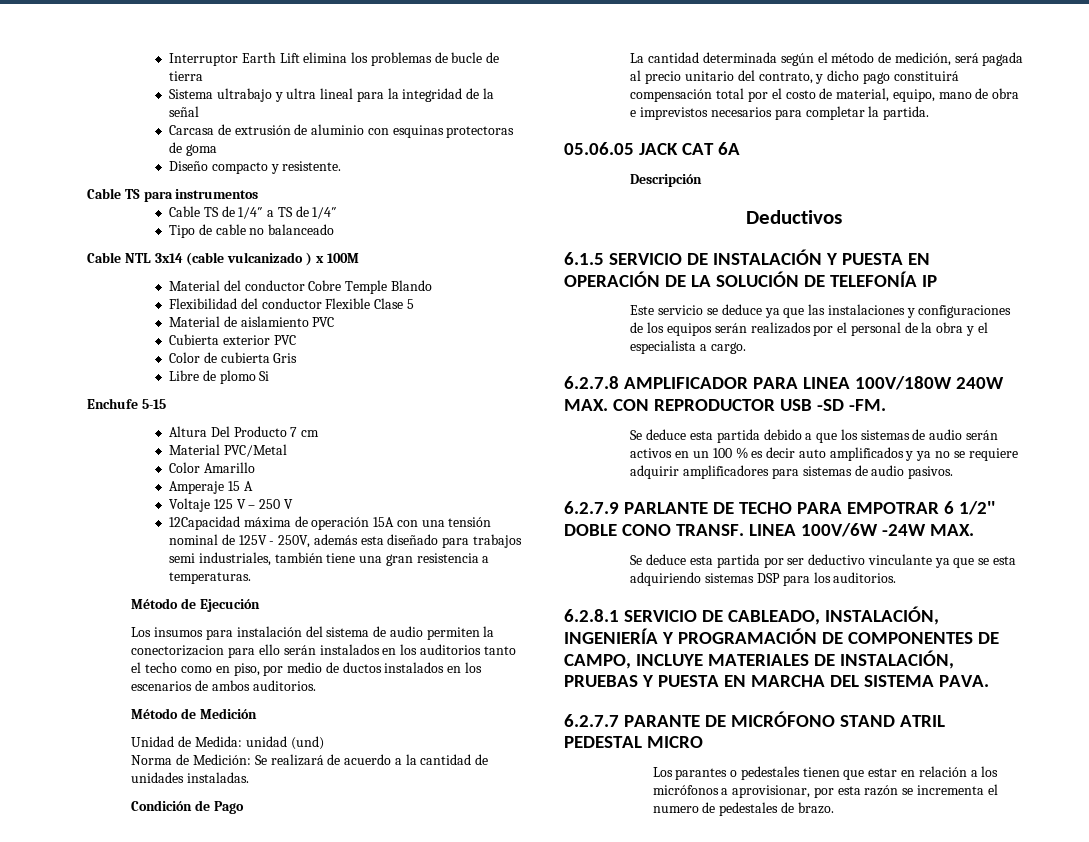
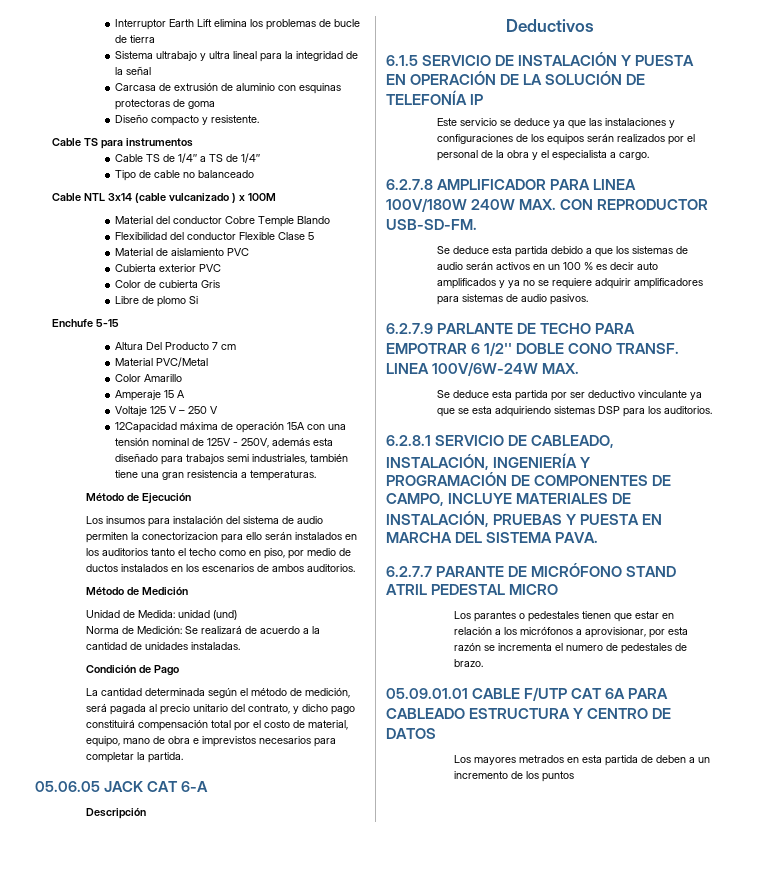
- 05.06.05 JACK CAT 6A
+ 05.06.05 JACK CAT 6-A
- 6.2.7.8 AMPLIFICADOR PARA LINEA 100V/180W 240W MAX. CON REPRODUCTOR USB -SD -FM.
+ 6.2.7.8 AMPLIFICADOR PARA LINEA 100V/180W 240W MAX. CON REPRODUCTOR USB-SD-FM.
- LINEA 100V/6W -24W MAX.
+ LINEA 100V/6W-24W MAX.
+ 05.09.01.01 CABLE F/UTP CAT 6A PARA CABLEADO ESTRUCTURA Y CENTRO DE DATOS
+ Los mayores metrados en esta partida de deben a un incremento de los puntos

